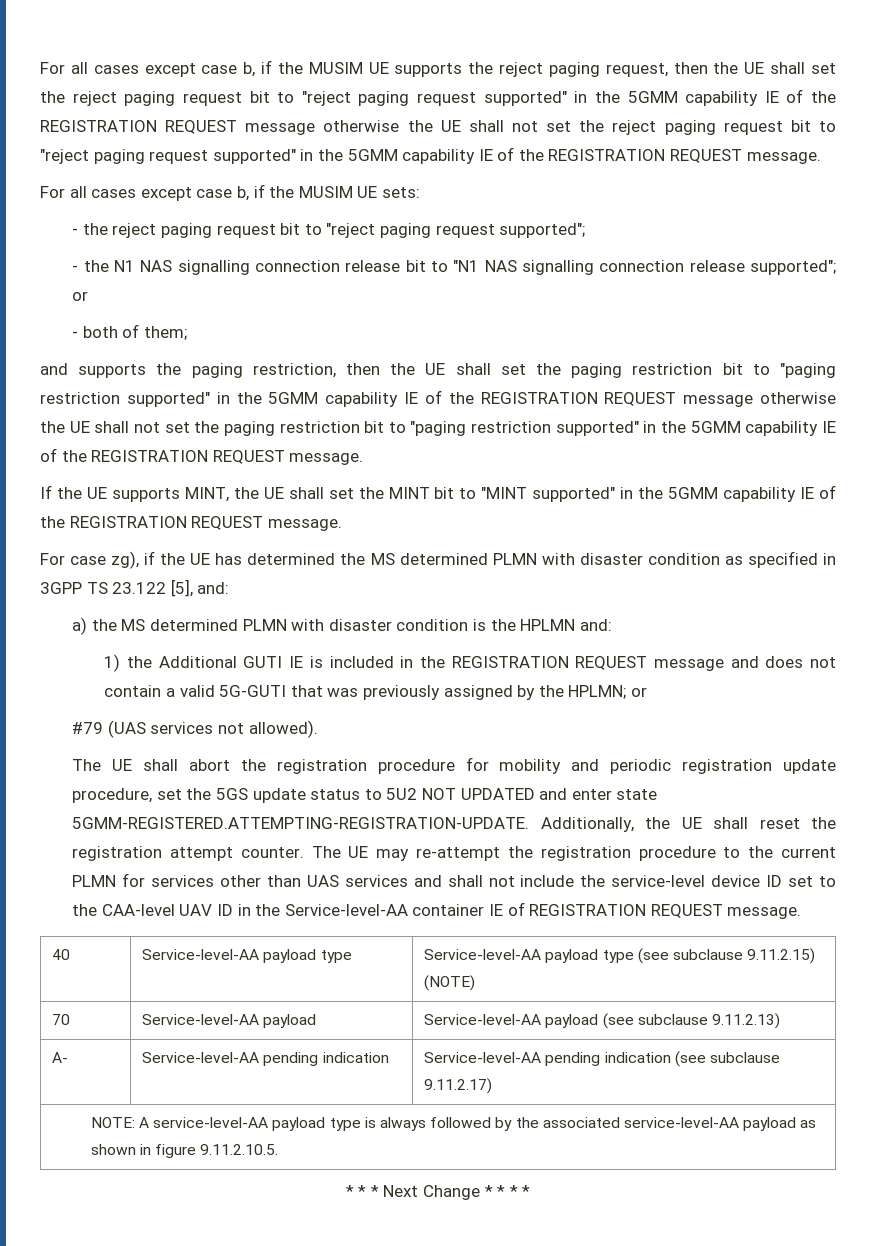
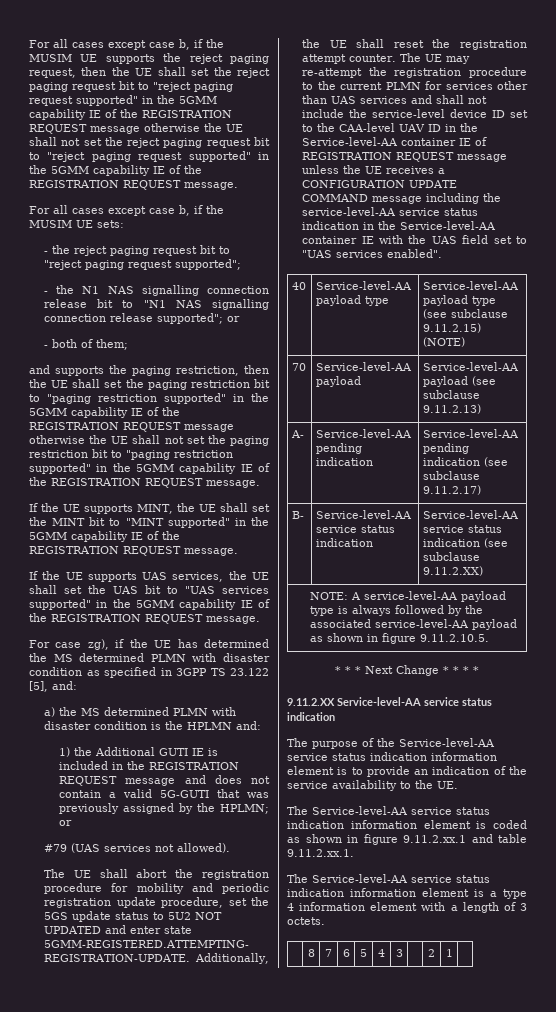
+ If the UE supports UAS services, the UE shall set the UAS bit to "UAS services supported" in the 5GMM capability IE of the REGISTRATION REQUEST message.
- The UE may re-attempt the registration procedure to the current PLMN for services other than UAS services and shall not include the service-level device ID set to the CAA-level UAV ID in the Service-level-AA container IE of REGISTRATION REQUEST message.
+ The UE may re-attempt the registration procedure to the current PLMN for services other than UAS services and shall not include the service-level device ID set to the CAA-level UAV ID in the Service-level-AA container IE of REGISTRATION REQUEST message unless the UE receives a CONFIGURATION UPDATE COMMAND message including the service-level-AA service status indication in the Service-level-AA container IE with the UAS field set to "UAS services enabled".
+ B- | Service-level-AA service status indication | Service-level-AA service status indication (see subclause 9.11.2.XX)
+ 9.11.2.XX Service-level-AA service status indication
+ The purpose of the Service-level-AA service status indication information element is to provide an indication of the service availability to the UE.
+ The Service-level-AA service status indication information element is coded as shown in figure 9.11.2.xx.1 and table 9.11.2.xx.1.
+ The Service-level-AA service status indication information element is a type 4 information element with a length of 3 octets.
+ | 8 | 7 | 6 | 5 | 4 | 3 | | 2 | 1 |

